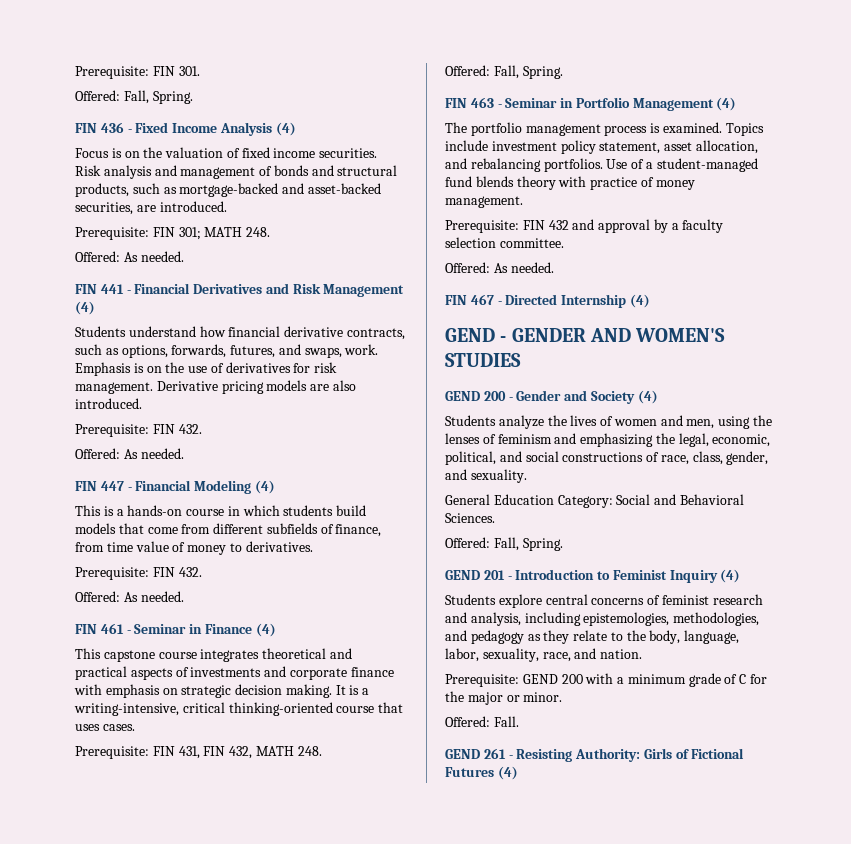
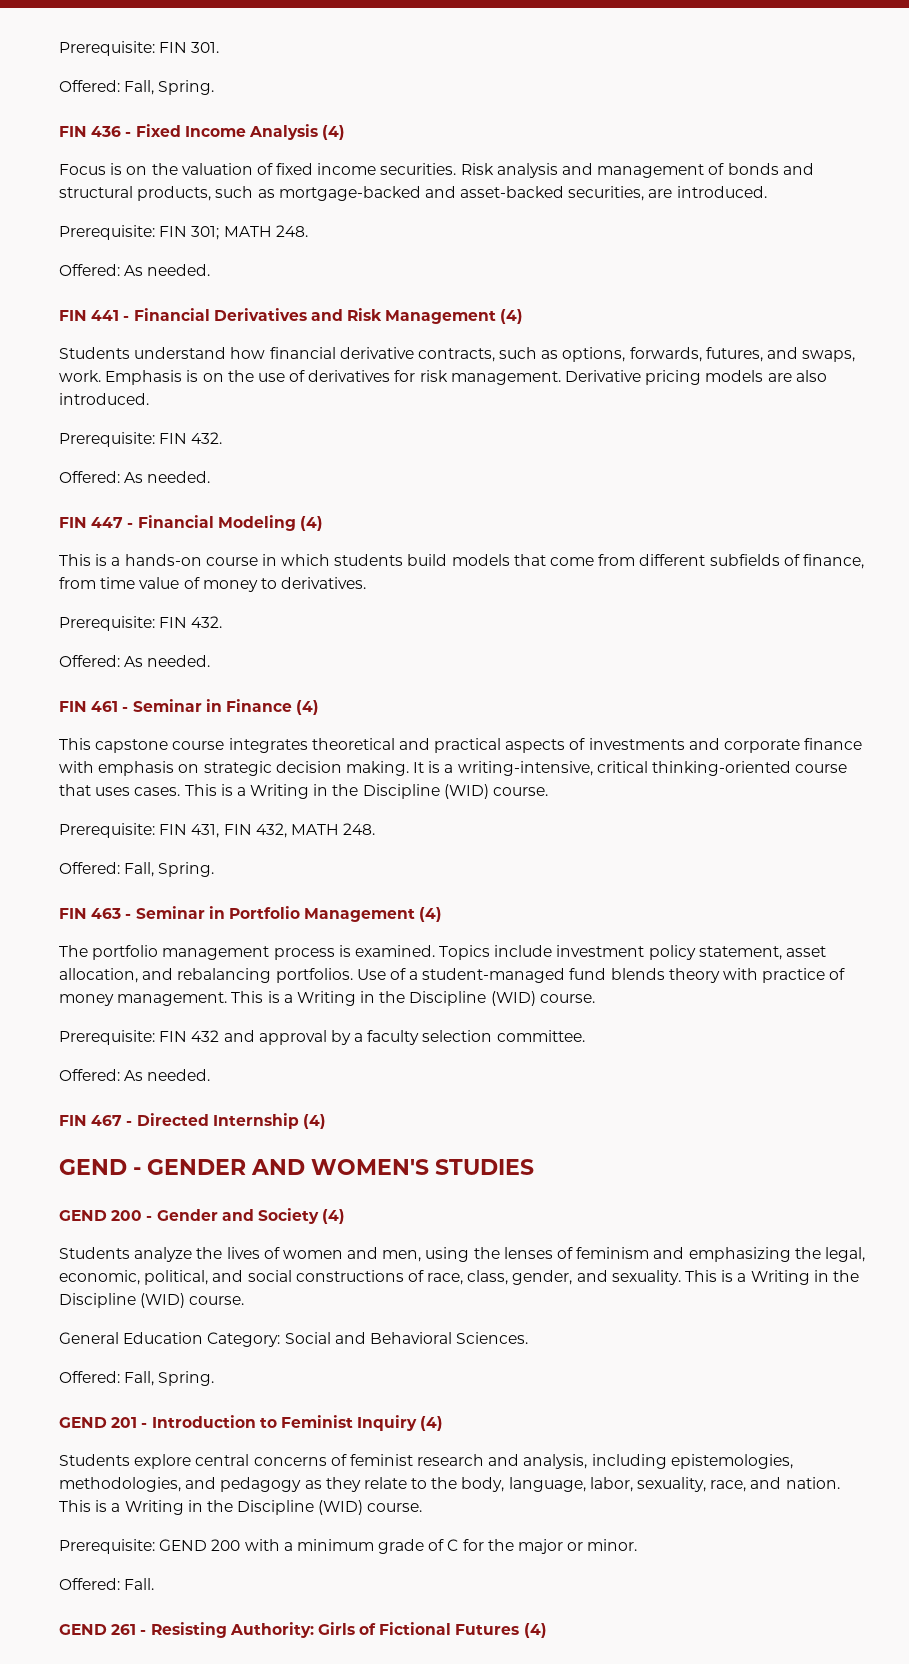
- It is a writing-intensive, critical thinking-oriented course that uses cases.
+ It is a writing-intensive, critical thinking-oriented course that uses cases. This is a Writing in the Discipline (WID) course.
- Use of a student-managed fund blends theory with practice of money management.
+ Use of a student-managed fund blends theory with practice of money management. This is a Writing in the Discipline (WID) course.
- Students analyze the lives of women and men, using the lenses of feminism and emphasizing the legal, economic, political, and social constructions of race, class, gender, and sexuality.
+ Students analyze the lives of women and men, using the lenses of feminism and emphasizing the legal, economic, political, and social constructions of race, class, gender, and sexuality. This is a Writing in the Discipline (WID) course.
- Students explore central concerns of feminist research and analysis, including epistemologies, methodologies, and pedagogy as they relate to the body, language, labor, sexuality, race, and nation.
+ Students explore central concerns of feminist research and analysis, including epistemologies, methodologies, and pedagogy as they relate to the body, language, labor, sexuality, race, and nation. This is a Writing in the Discipline (WID) course.

